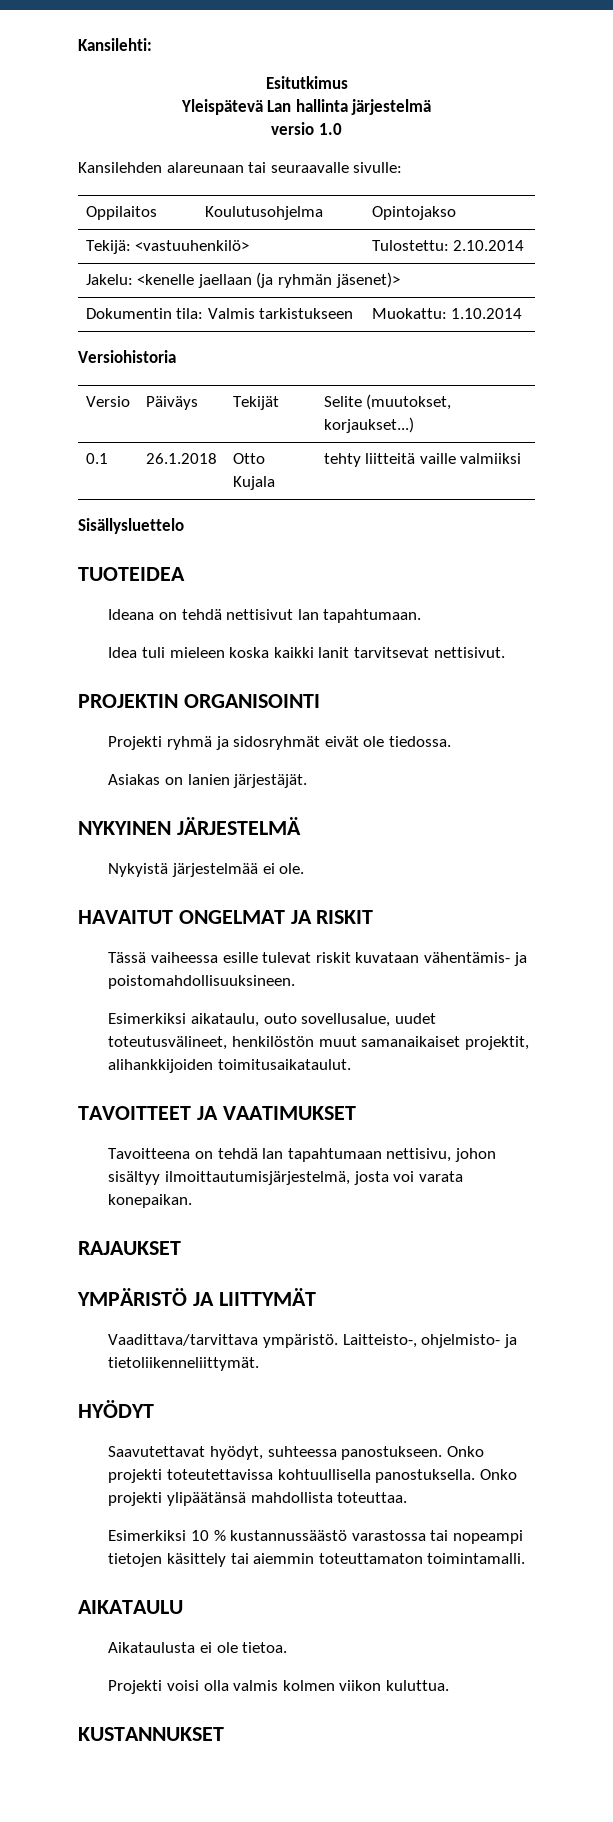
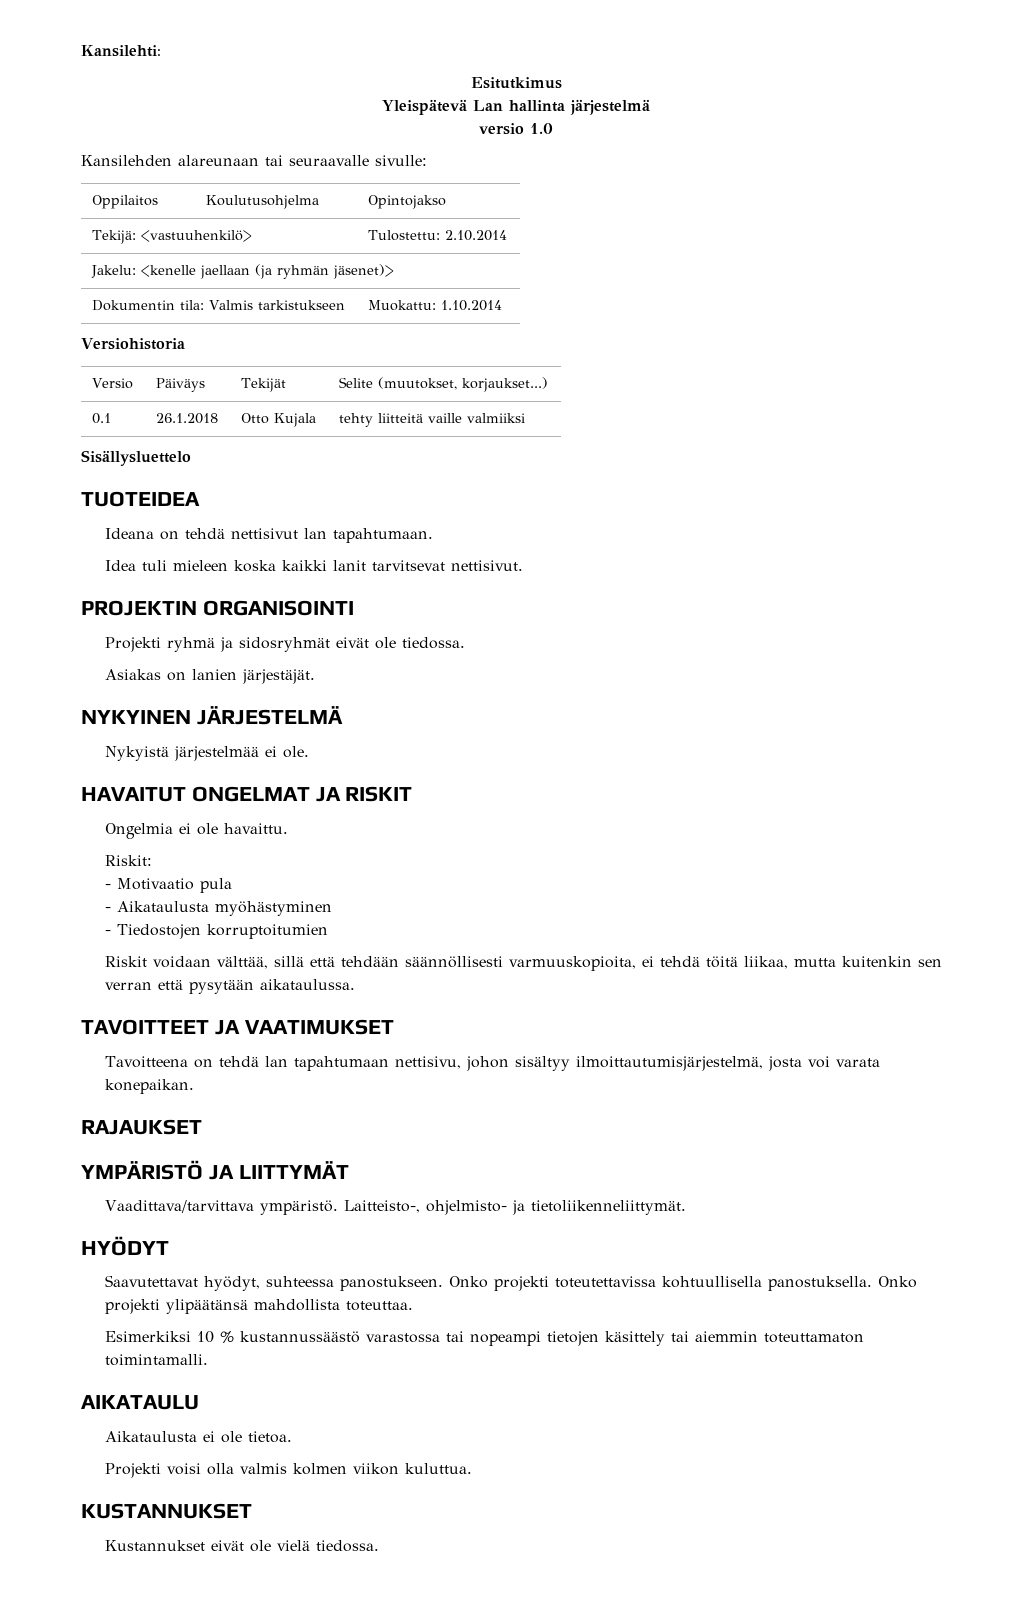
- Tässä vaiheessa esille tulevat riskit kuvataan vähentämis- ja poistomahdollisuuksineen.
- Esimerkiksi aikataulu, outo sovellusalue, uudet toteutusvälineet, henkilöstön muut samanaikaiset projektit, alihankkijoiden toimitusaikataulut.
+ Ongelmia ei ole havaittu.
+ Riskit:
+ - Motivaatio pula
+ - Aikataulusta myöhästyminen
+ - Tiedostojen korruptoitumien
+ Riskit voidaan välttää, sillä että tehdään säännöllisesti varmuuskopioita, ei tehdä töitä liikaa, mutta kuitenkin sen verran että pysytään aikataulussa.
+ Kustannukset eivät ole vielä tiedossa.

